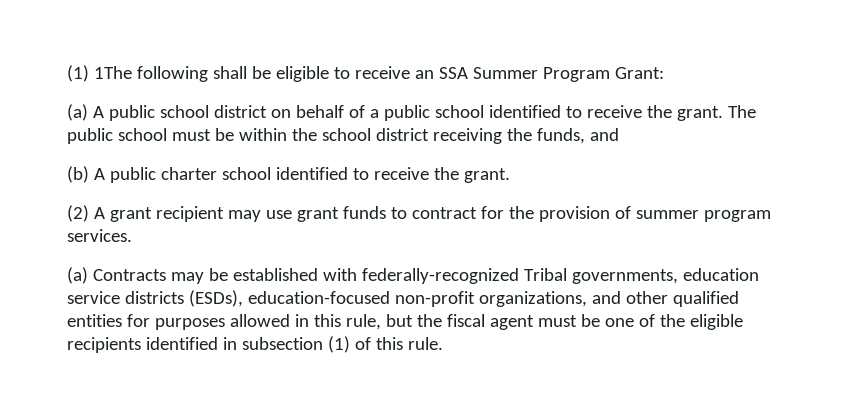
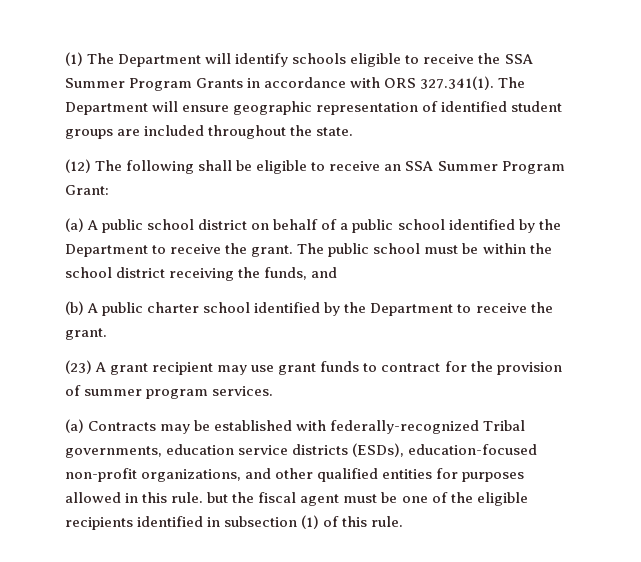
- (1) 1The following shall be eligible to receive an SSA Summer Program Grant:
+ (1) The Department will identify schools eligible to receive the SSA Summer Program Grants in accordance with ORS 327.341(1). The Department will ensure geographic representation of identified student groups are included throughout the state.
+ (12) The following shall be eligible to receive an SSA Summer Program Grant:
- (a) A public school district on behalf of a public school identified to receive the grant.
+ (a) A public school district on behalf of a public school identified by the Department to receive the grant.
- (b) A public charter school identified to receive the grant.
+ (b) A public charter school identified by the Department to receive the grant.
- (2) A grant recipient may use grant funds to contract for the provision of summer program services.
+ (23) A grant recipient may use grant funds to contract for the provision of summer program services.
- (a) Contracts may be established with federally-recognized Tribal governments, education service districts (ESDs), education-focused non-profit organizations, and other qualified entities for purposes allowed in this rule, but the fiscal agent must be one of the eligible recipients identified in subsection (1) of this rule.
+ (a) Contracts may be established with federally-recognized Tribal governments, education service districts (ESDs), education-focused non-profit organizations, and other qualified entities for purposes allowed in this rule. but the fiscal agent must be one of the eligible recipients identified in subsection (1) of this rule.

